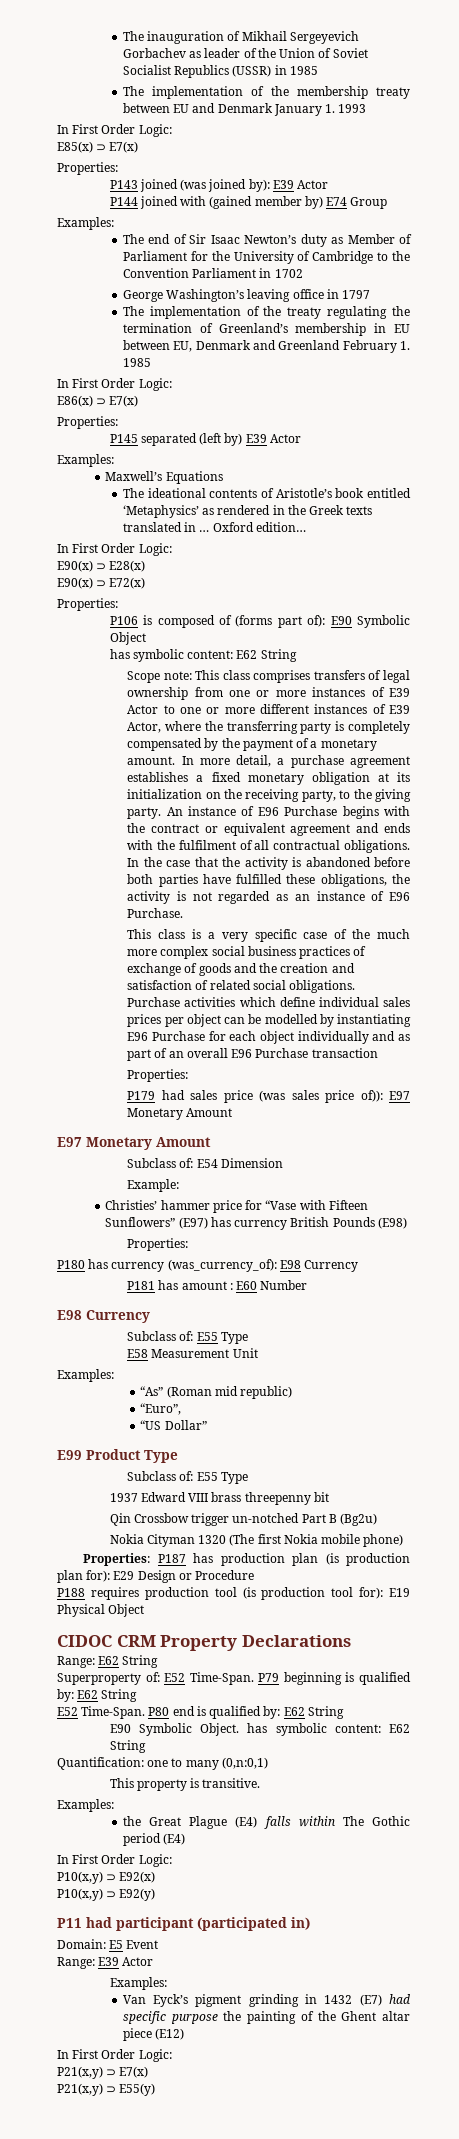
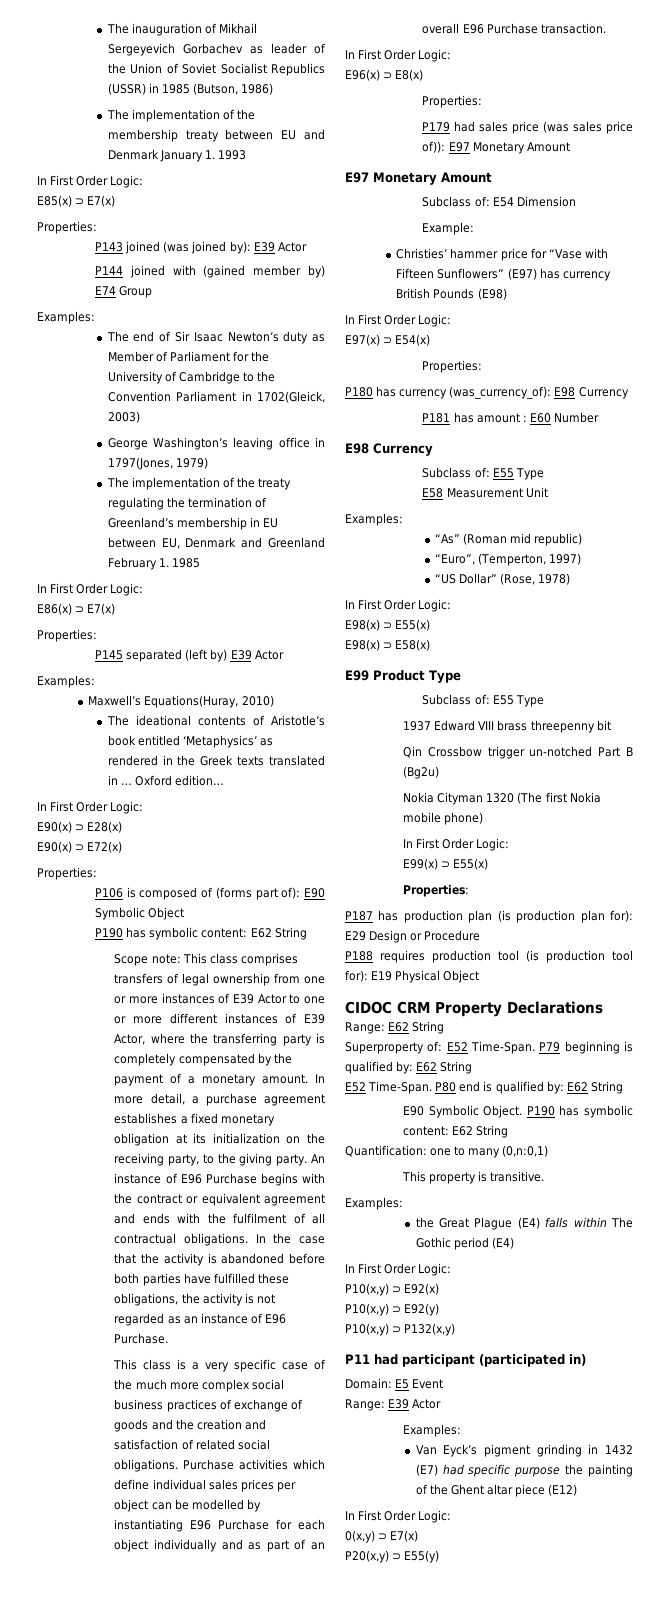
- The inauguration of Mikhail Sergeyevich Gorbachev as leader of the Union of Soviet Socialist Republics (USSR) in 1985
+ The inauguration of Mikhail Sergeyevich Gorbachev as leader of the Union of Soviet Socialist Republics (USSR) in 1985 (Butson, 1986)
- The end of Sir Isaac Newton’s duty as Member of Parliament for the University of Cambridge to the Convention Parliament in 1702
+ The end of Sir Isaac Newton’s duty as Member of Parliament for the University of Cambridge to the Convention Parliament in 1702(Gleick, 2003)
- George Washington’s leaving office in 1797
+ George Washington’s leaving office in 1797(Jones, 1979)
- Maxwell’s Equations
+ Maxwell’s Equations(Huray, 2010)
  P106 is composed of (forms part of): E90 Symbolic Object
- has symbolic content: E62 String
+ P190 has symbolic content: E62 String
- Purchase activities which define individual sales prices per object can be modelled by instantiating E96 Purchase for each object individually and as part of an overall E96 Purchase transaction
+ Purchase activities which define individual sales prices per object can be modelled by instantiating E96 Purchase for each object individually and as part of an overall E96 Purchase transaction.
+ In First Order Logic:
+ E96(x) ⊃ E8(x)
  Christies’ hammer price for “Vase with Fifteen Sunflowers” (E97) has currency British Pounds (E98)
+ In First Order Logic:
+ E97(x) ⊃ E54(x)
- “Euro”,
+ “Euro”, (Temperton, 1997)
- “US Dollar”
+ “US Dollar” (Rose, 1978)
+ In First Order Logic:
+ E98(x) ⊃ E55(x)
+ E98(x) ⊃ E58(x)
  Nokia Cityman 1320 (The first Nokia mobile phone)
- Properties: P187 has production plan (is production plan for): E29 Design or Procedure
+ In First Order Logic:
+ E99(x) ⊃ E55(x)
+ Properties:
+ P187 has production plan (is production plan for): E29 Design or Procedure
- E90 Symbolic Object. has symbolic content: E62 String
+ E90 Symbolic Object. P190 has symbolic content: E62 String
+ P10(x,y) ⊃ P132(x,y)
- P21(x,y) ⊃ E7(x)
- P21(x,y) ⊃ E55(y)
+ 0(x,y) ⊃ E7(x)
+ P20(x,y) ⊃ E55(y)

